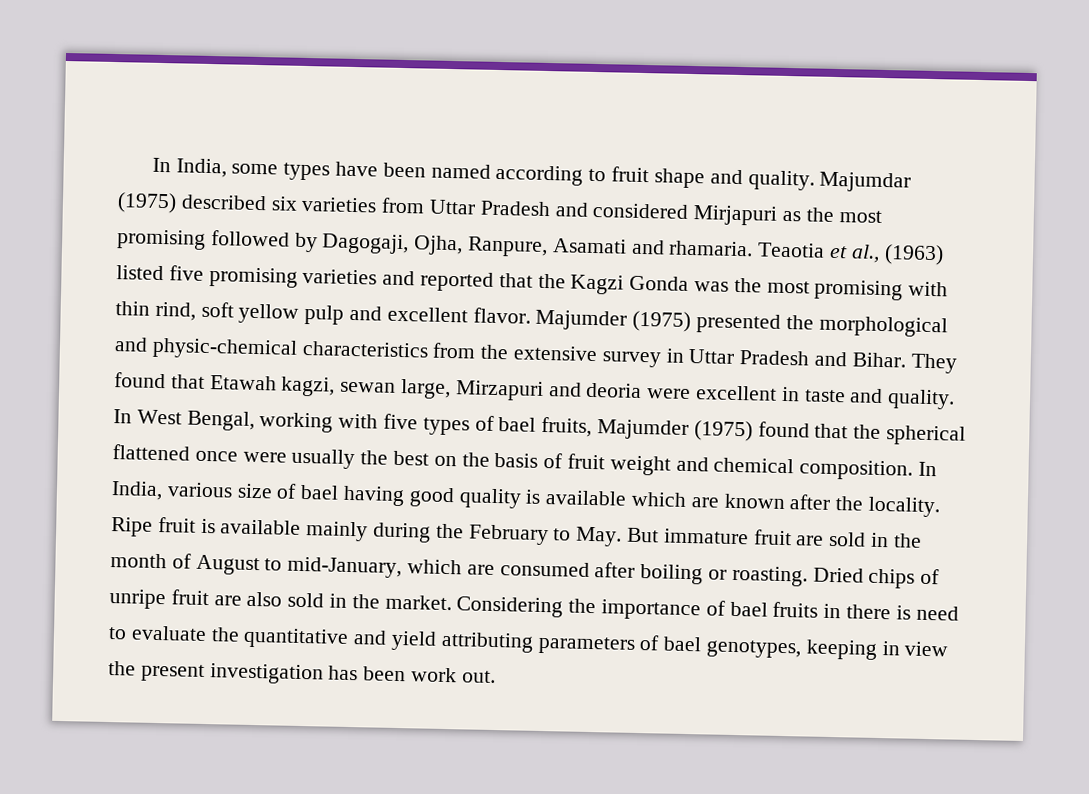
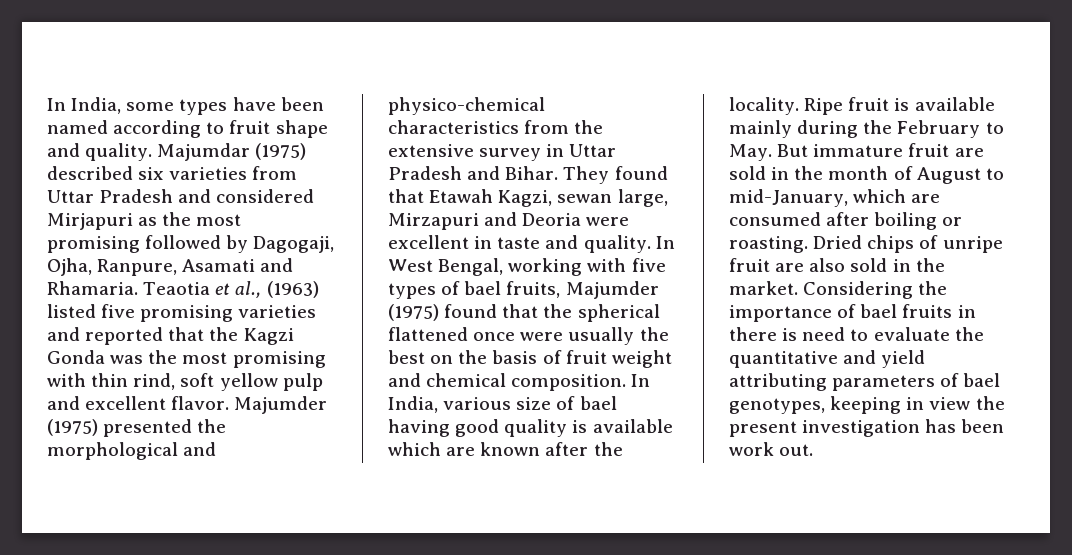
- Majumdar (1975) described six varieties from Uttar Pradesh and considered Mirjapuri as the most promising followed by Dagogaji, Ojha, Ranpure, Asamati and rhamaria.
+ Majumdar (1975) described six varieties from Uttar Pradesh and considered Mirjapuri as the most promising followed by Dagogaji, Ojha, Ranpure, Asamati and Rhamaria.
- Majumder (1975) presented the morphological and physic-chemical characteristics from the extensive survey in Uttar Pradesh and Bihar.
+ Majumder (1975) presented the morphological and physico-chemical characteristics from the extensive survey in Uttar Pradesh and Bihar.
- They found that Etawah kagzi, sewan large, Mirzapuri and deoria were excellent in taste and quality.
+ They found that Etawah Kagzi, sewan large, Mirzapuri and Deoria were excellent in taste and quality.

